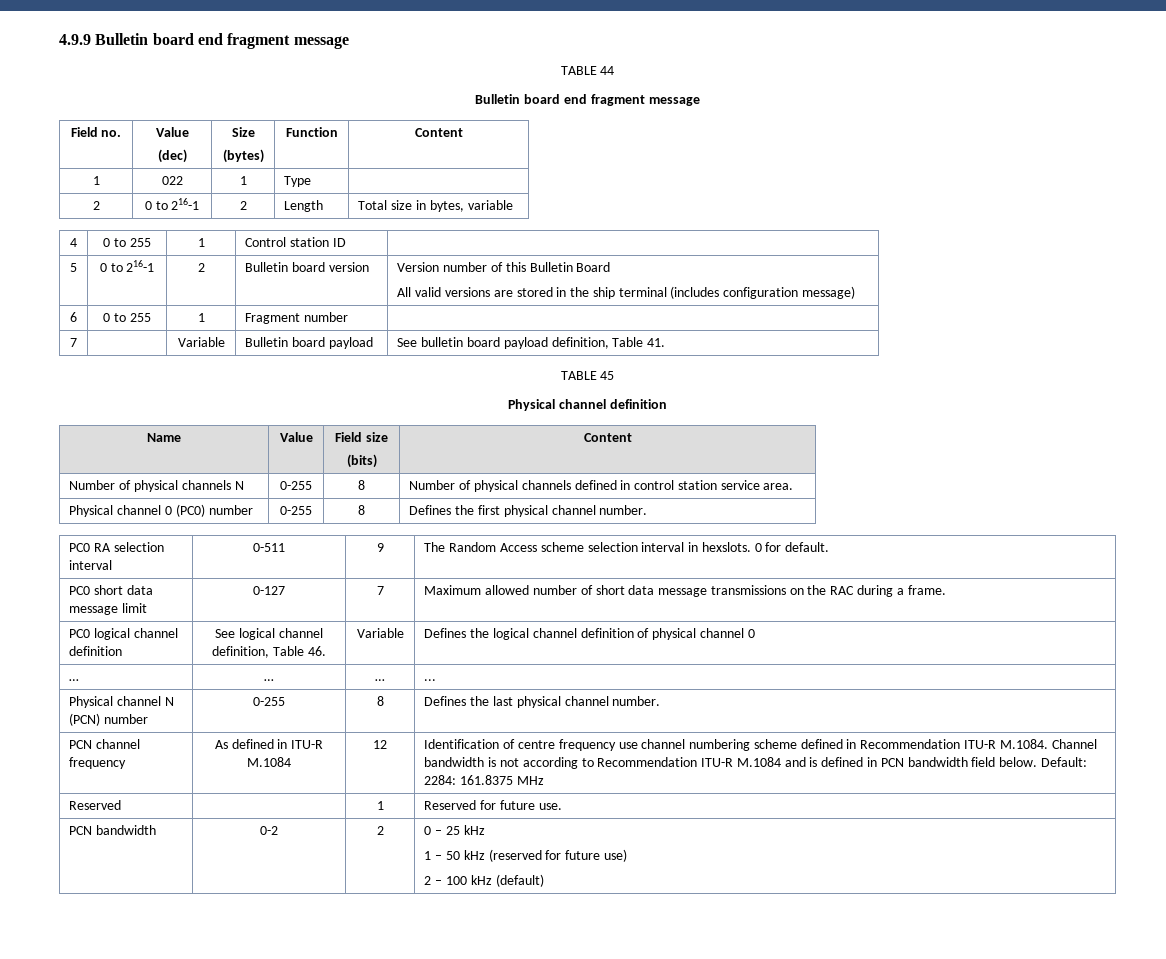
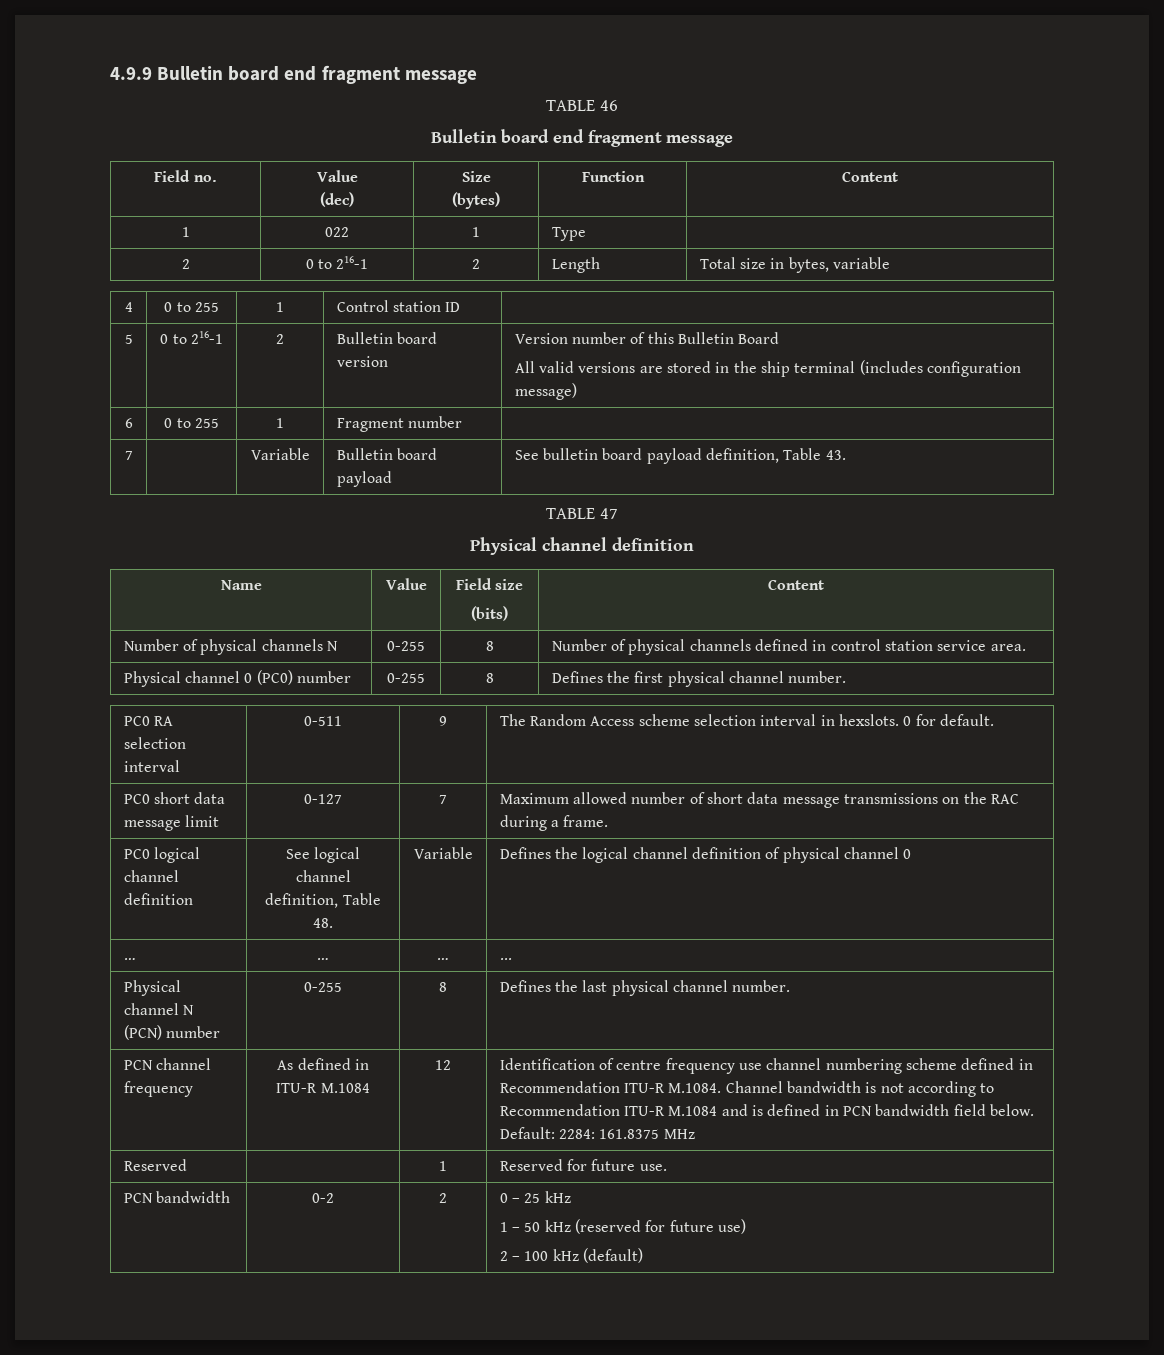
- TABLE 44
+ TABLE 46
- 7 | | Variable | Bulletin board payload | See bulletin board payload definition, Table 41.
- TABLE 45
+ 7 | | Variable | Bulletin board payload | See bulletin board payload definition, Table 43.
+ TABLE 47
- PC0 logical channel definition | See logical channel definition, Table 46. | Variable | Defines the logical channel definition of physical channel 0
+ PC0 logical channel definition | See logical channel definition, Table 48. | Variable | Defines the logical channel definition of physical channel 0

